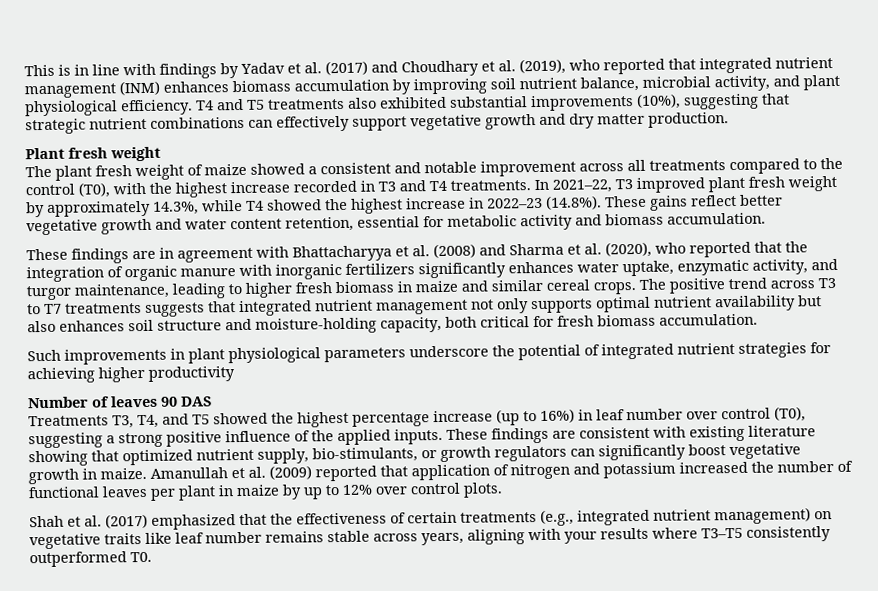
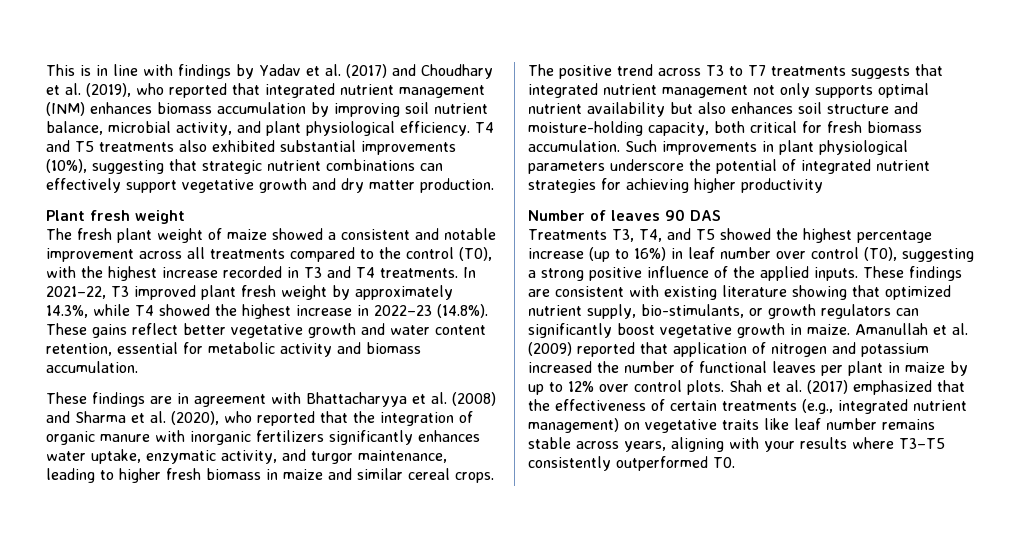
- The plant fresh weight of maize showed a consistent and notable improvement across all treatments compared to the control (T0), with the highest increase recorded in T3 and T4 treatments.
+ The fresh plant weight of maize showed a consistent and notable improvement across all treatments compared to the control (T0), with the highest increase recorded in T3 and T4 treatments.
- The positive trend across T3 to T7 treatments suggests that integrated nutrient management not only supports optimal nutrient availability but also enhances soil structure and moisture-holding capacity, both critical for fresh biomass accumulation.
- Such improvements in plant physiological parameters underscore the potential of integrated nutrient strategies for achieving higher productivity
+ The positive trend across T3 to T7 treatments suggests that integrated nutrient management not only supports optimal nutrient availability but also enhances soil structure and moisture-holding capacity, both critical for fresh biomass accumulation. Such improvements in plant physiological parameters underscore the potential of integrated nutrient strategies for achieving higher productivity
- Amanullah et al. (2009) reported that application of nitrogen and potassium increased the number of functional leaves per plant in maize by up to 12% over control plots.
- Shah et al. (2017) emphasized that the effectiveness of certain treatments (e.g., integrated nutrient management) on vegetative traits like leaf number remains stable across years, aligning with your results where T3–T5 consistently outperformed T0.
+ Amanullah et al. (2009) reported that application of nitrogen and potassium increased the number of functional leaves per plant in maize by up to 12% over control plots. Shah et al. (2017) emphasized that the effectiveness of certain treatments (e.g., integrated nutrient management) on vegetative traits like leaf number remains stable across years, aligning with your results where T3–T5 consistently outperformed T0.

